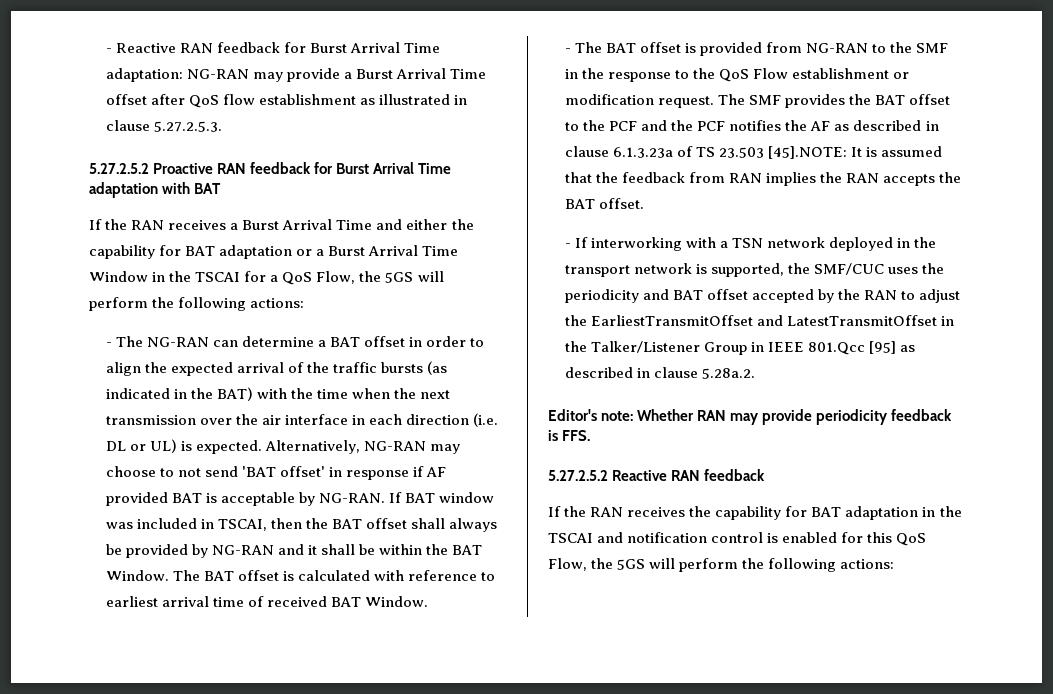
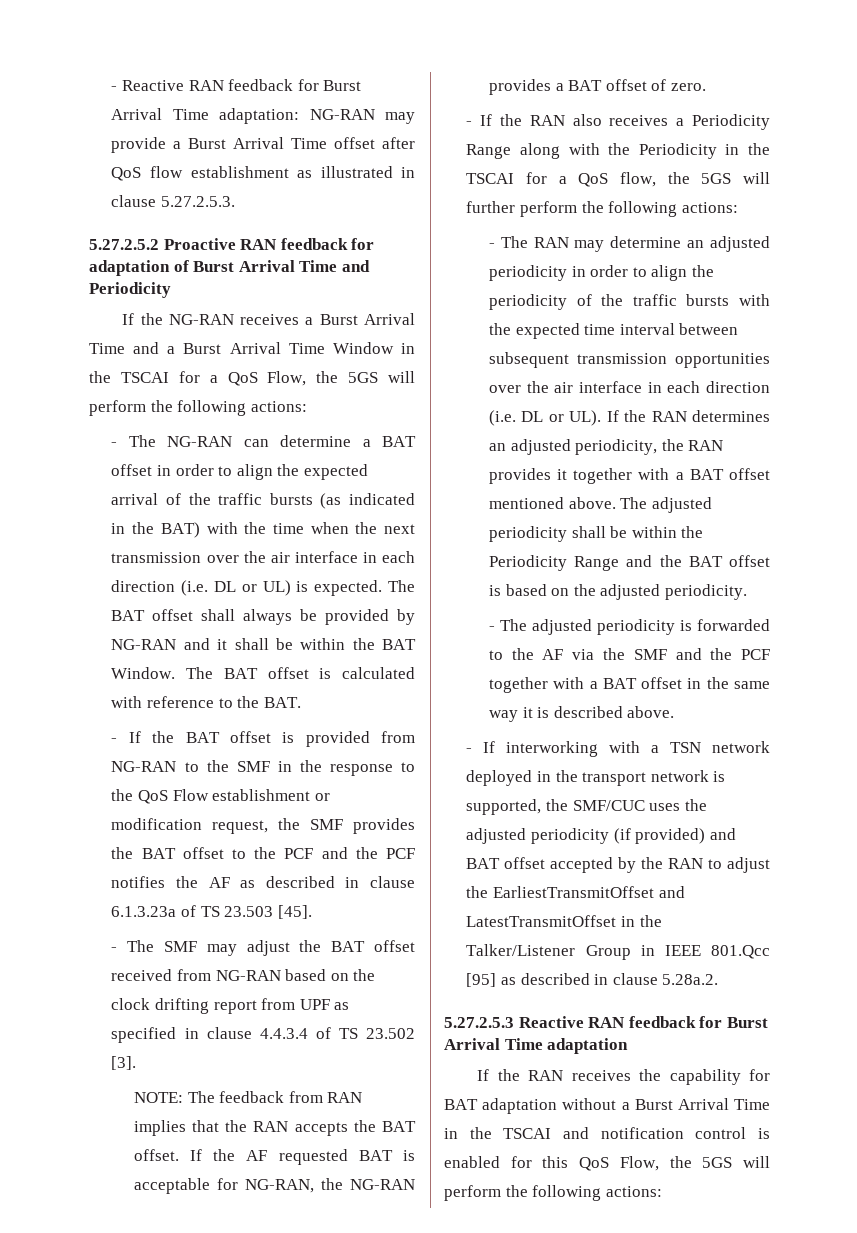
- 5.27.2.5.2 Proactive RAN feedback for Burst Arrival Time adaptation with BAT
- If the RAN receives a Burst Arrival Time and either the capability for BAT adaptation or a Burst Arrival Time Window in the TSCAI for a QoS Flow, the 5GS will perform the following actions:
+ 5.27.2.5.2 Proactive RAN feedback for adaptation of Burst Arrival Time and Periodicity
+ If the NG-RAN receives a Burst Arrival Time and a Burst Arrival Time Window in the TSCAI for a QoS Flow, the 5GS will perform the following actions:
- Alternatively, NG-RAN may choose to not send 'BAT offset' in response if AF provided BAT is acceptable by NG-RAN. If BAT window was included in TSCAI, then the BAT offset shall always be provided by NG-RAN and it shall be within the BAT Window.
+ The BAT offset shall always be provided by NG-RAN and it shall be within the BAT Window.
- The BAT offset is calculated with reference to earliest arrival time of received BAT Window.
- - The BAT offset is provided from NG-RAN to the SMF in the response to the QoS Flow establishment or modification request. The SMF provides the BAT offset to the PCF and the PCF notifies the AF as described in clause 6.1.3.23a of TS 23.503 [45].NOTE: It is assumed that the feedback from RAN implies the RAN accepts the BAT offset.
+ The BAT offset is calculated with reference to the BAT.
+ - If the BAT offset is provided from NG-RAN to the SMF in the response to the QoS Flow establishment or modification request, the SMF provides the BAT offset to the PCF and the PCF notifies the AF as described in clause 6.1.3.23a of TS 23.503 [45].
+ - The SMF may adjust the BAT offset received from NG-RAN based on the clock drifting report from UPF as specified in clause 4.4.3.4 of TS 23.502 [3].
+ NOTE: The feedback from RAN implies that the RAN accepts the BAT offset. If the AF requested BAT is acceptable for NG-RAN, the NG-RAN provides a BAT offset of zero.
+ - If the RAN also receives a Periodicity Range along with the Periodicity in the TSCAI for a QoS flow, the 5GS will further perform the following actions:
+ - The RAN may determine an adjusted periodicity in order to align the periodicity of the traffic bursts with the expected time interval between subsequent transmission opportunities over the air interface in each direction (i.e. DL or UL). If the RAN determines an adjusted periodicity, the RAN provides it together with a BAT offset mentioned above. The adjusted periodicity shall be within the Periodicity Range and the BAT offset is based on the adjusted periodicity.
+ - The adjusted periodicity is forwarded to the AF via the SMF and the PCF together with a BAT offset in the same way it is described above.
- - If interworking with a TSN network deployed in the transport network is supported, the SMF/CUC uses the periodicity and BAT offset accepted by the RAN to adjust the EarliestTransmitOffset and LatestTransmitOffset in the Talker/Listener Group in IEEE 801.Qcc [95] as described in clause 5.28a.2.
+ - If interworking with a TSN network deployed in the transport network is supported, the SMF/CUC uses the adjusted periodicity (if provided) and BAT offset accepted by the RAN to adjust the EarliestTransmitOffset and LatestTransmitOffset in the Talker/Listener Group in IEEE 801.Qcc [95] as described in clause 5.28a.2.
- Editor's note: Whether RAN may provide periodicity feedback is FFS.
- 5.27.2.5.2 Reactive RAN feedback
+ 5.27.2.5.3 Reactive RAN feedback for Burst Arrival Time adaptation
- If the RAN receives the capability for BAT adaptation in the TSCAI and notification control is enabled for this QoS Flow, the 5GS will perform the following actions:
+ If the RAN receives the capability for BAT adaptation without a Burst Arrival Time in the TSCAI and notification control is enabled for this QoS Flow, the 5GS will perform the following actions:

